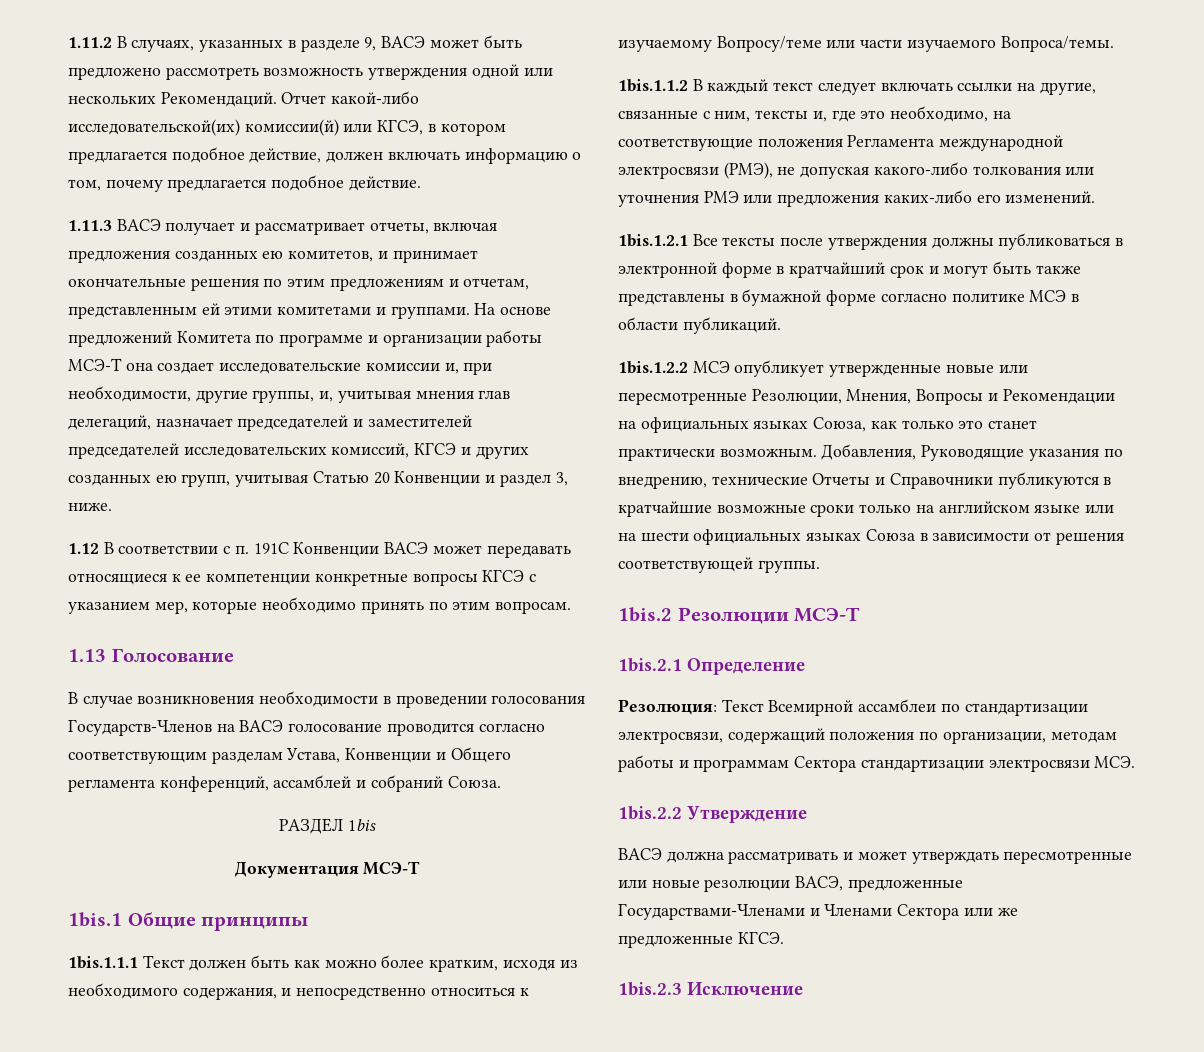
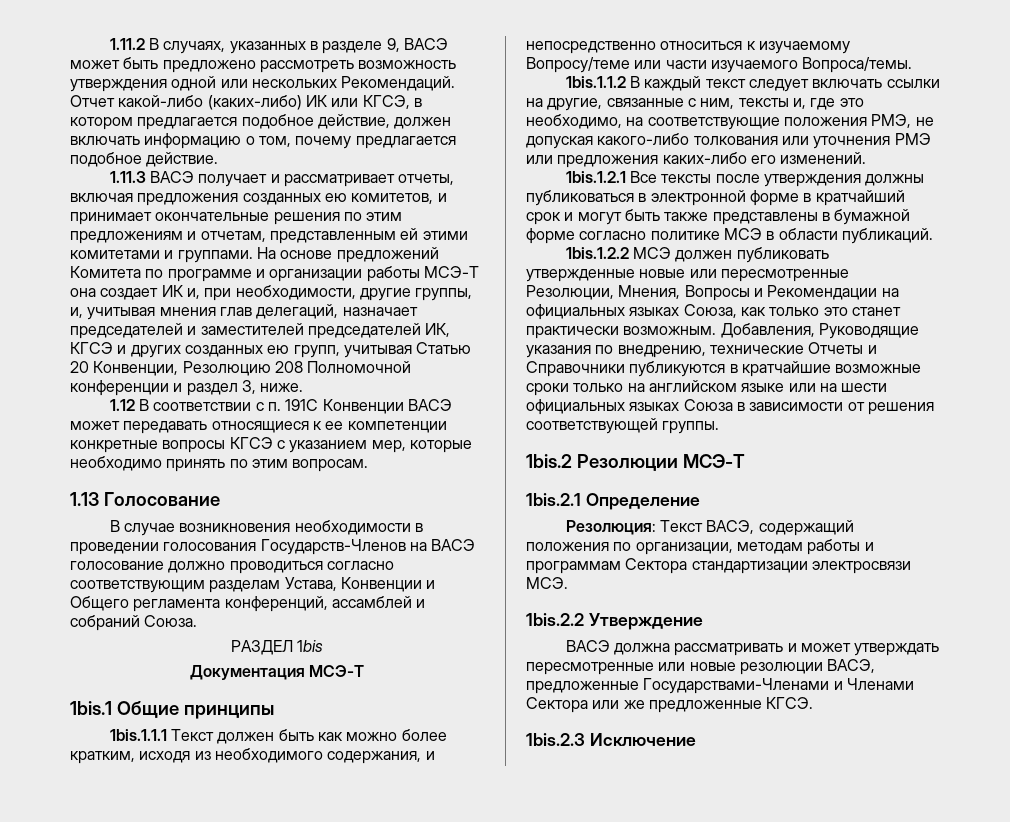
- Отчет какой-либо исследовательской(их) комиссии(й) или КГСЭ, в котором предлагается подобное действие, должен включать информацию о том, почему предлагается подобное действие.
+ Отчет какой-либо (каких-либо) ИК или КГСЭ, в котором предлагается подобное действие, должен включать информацию о том, почему предлагается подобное действие.
- На основе предложений Комитета по программе и организации работы МСЭ-T она создает исследовательские комиссии и, при необходимости, другие группы, и, учитывая мнения глав делегаций, назначает председателей и заместителей председателей исследовательских комиссий, КГСЭ и других созданных ею групп, учитывая Статью 20 Конвенции и раздел 3, ниже.
+ На основе предложений Комитета по программе и организации работы МСЭ-T она создает ИК и, при необходимости, другие группы, и, учитывая мнения глав делегаций, назначает председателей и заместителей председателей ИК, КГСЭ и других созданных ею групп, учитывая Статью 20 Конвенции, Резолюцию 208 Полномочной конференции и раздел 3, ниже.
- В случае возникновения необходимости в проведении голосования Государств-Членов на ВАСЭ голосование проводится согласно соответствующим разделам Устава, Конвенции и Общего регламента конференций, ассамблей и собраний Союза.
+ В случае возникновения необходимости в проведении голосования Государств-Членов на ВАСЭ голосование должно проводиться согласно соответствующим разделам Устава, Конвенции и Общего регламента конференций, ассамблей и собраний Союза.
- 1bis.1.1.2 В каждый текст следует включать ссылки на другие, связанные с ним, тексты и, где это необходимо, на соответствующие положения Регламента международной электросвязи (РМЭ), не допуская какого-либо толкования или уточнения РМЭ или предложения каких-либо его изменений.
+ 1bis.1.1.2 В каждый текст следует включать ссылки на другие, связанные с ним, тексты и, где это необходимо, на соответствующие положения РМЭ, не допуская какого-либо толкования или уточнения РМЭ или предложения каких-либо его изменений.
- 1bis.1.2.2 МСЭ опубликует утвержденные новые или пересмотренные Резолюции, Мнения, Вопросы и Рекомендации на официальных языках Союза, как только это станет практически возможным.
+ 1bis.1.2.2 МСЭ должен публиковать утвержденные новые или пересмотренные Резолюции, Мнения, Вопросы и Рекомендации на официальных языках Союза, как только это станет практически возможным.
- Резолюция: Текст Всемирной ассамблеи по стандартизации электросвязи, содержащий положения по организации, методам работы и программам Сектора стандартизации электросвязи МСЭ.
+ Резолюция: Текст ВАСЭ, содержащий положения по организации, методам работы и программам Сектора стандартизации электросвязи МСЭ.

